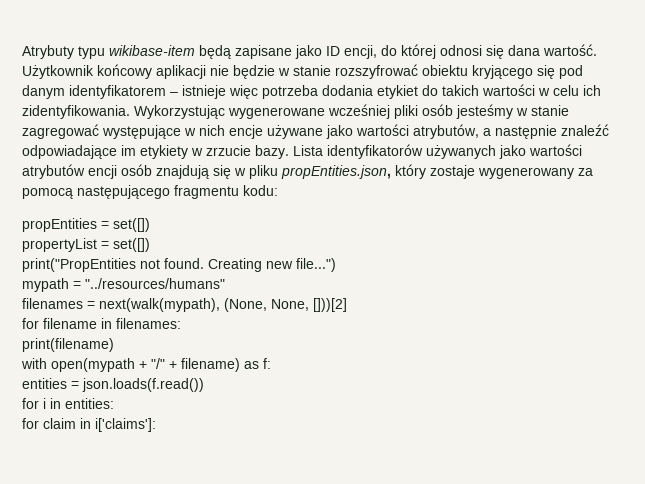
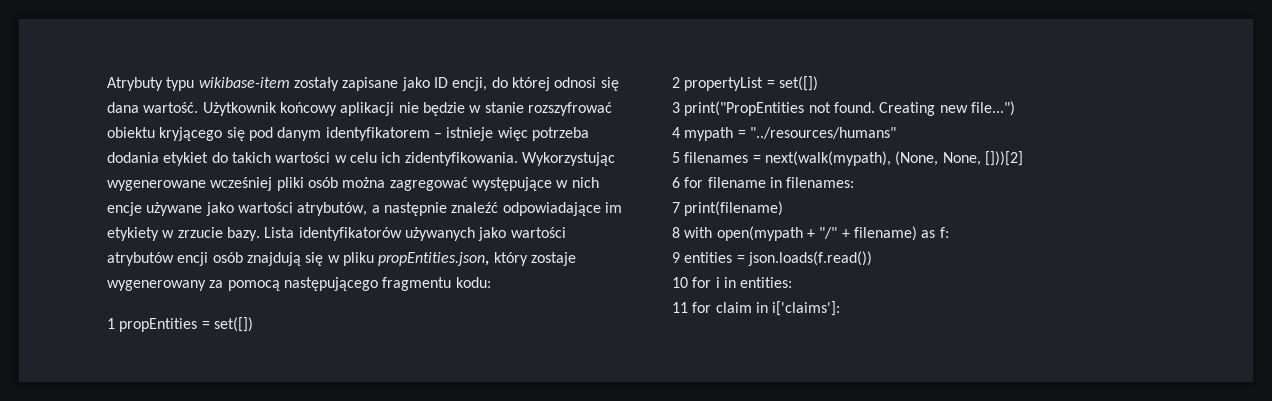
- Atrybuty typu wikibase-item będą zapisane jako ID encji, do której odnosi się dana wartość.
+ Atrybuty typu wikibase-item zostały zapisane jako ID encji, do której odnosi się dana wartość.
- Wykorzystując wygenerowane wcześniej pliki osób jesteśmy w stanie zagregować występujące w nich encje używane jako wartości atrybutów, a następnie znaleźć odpowiadające im etykiety w zrzucie bazy.
+ Wykorzystując wygenerowane wcześniej pliki osób można zagregować występujące w nich encje używane jako wartości atrybutów, a następnie znaleźć odpowiadające im etykiety w zrzucie bazy.
- propEntities = set([])
+ 1 propEntities = set([])
- propertyList = set([])
+ 2 propertyList = set([])
- print("PropEntities not found.
+ 3 print("PropEntities not found.
- mypath = "../resources/humans"
+ 4 mypath = "../resources/humans"
- filenames = next(walk(mypath), (None, None, []))[2]
+ 5 filenames = next(walk(mypath), (None, None, []))[2]
- for filename in filenames:
+ 6 for filename in filenames:
- print(filename)
+ 7 print(filename)
- with open(mypath + "/" + filename) as f:
+ 8 with open(mypath + "/" + filename) as f:
- entities = json.loads(f.read())
+ 9 entities = json.loads(f.read())
- for i in entities:
+ 10 for i in entities:
- for claim in i['claims']:
+ 11 for claim in i['claims']:

